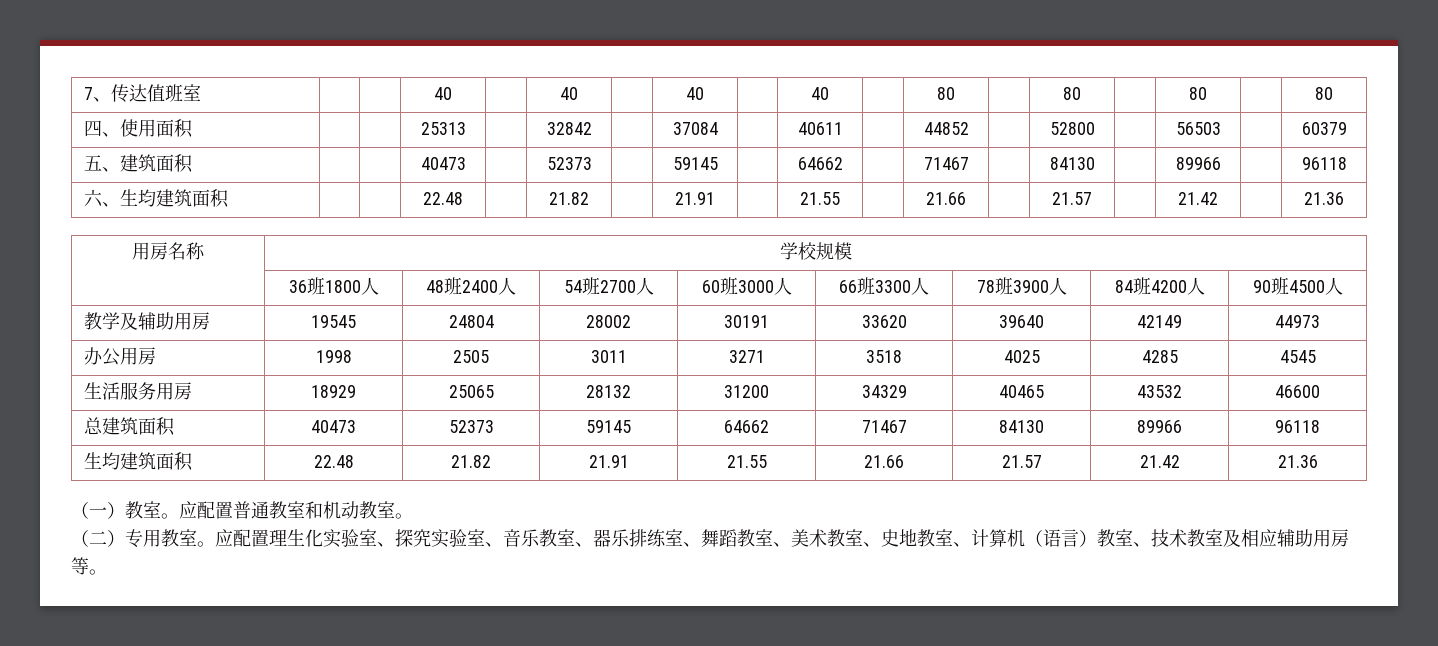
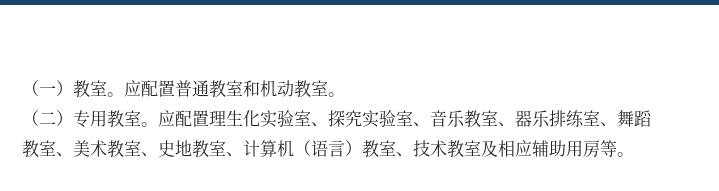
- 7、传达值班室 | | | 40 | | 40 | | 40 | | 40 | | 80 | | 80 | | 80 | | 80
- 四、使用面积 | | | 25313 | | 32842 | | 37084 | | 40611 | | 44852 | | 52800 | | 56503 | | 60379
- 五、建筑面积 | | | 40473 | | 52373 | | 59145 | | 64662 | | 71467 | | 84130 | | 89966 | | 96118
- 六、生均建筑面积 | | | 22.48 | | 21.82 | | 21.91 | | 21.55 | | 21.66 | | 21.57 | | 21.42 | | 21.36
- 用房名称 | 学校规模
- | 36班1800人 | 48班2400人 | 54班2700人 | 60班3000人 | 66班3300人 | 78班3900人 | 84班4200人 | 90班4500人
- 教学及辅助用房 | 19545 | 24804 | 28002 | 30191 | 33620 | 39640 | 42149 | 44973
- 办公用房 | 1998 | 2505 | 3011 | 3271 | 3518 | 4025 | 4285 | 4545
- 生活服务用房 | 18929 | 25065 | 28132 | 31200 | 34329 | 40465 | 43532 | 46600
- 总建筑面积 | 40473 | 52373 | 59145 | 64662 | 71467 | 84130 | 89966 | 96118
- 生均建筑面积 | 22.48 | 21.82 | 21.91 | 21.55 | 21.66 | 21.57 | 21.42 | 21.36

